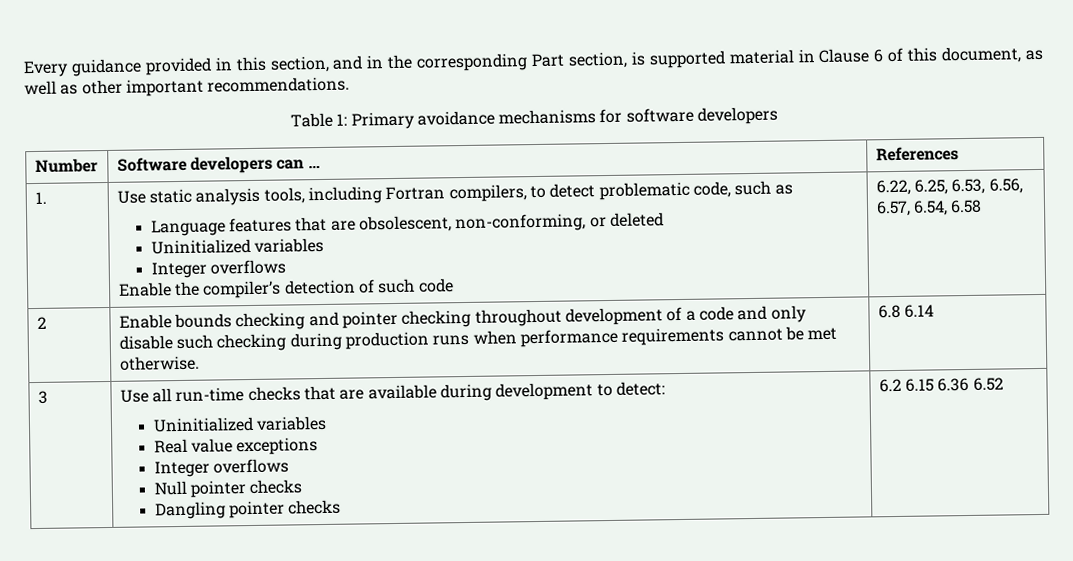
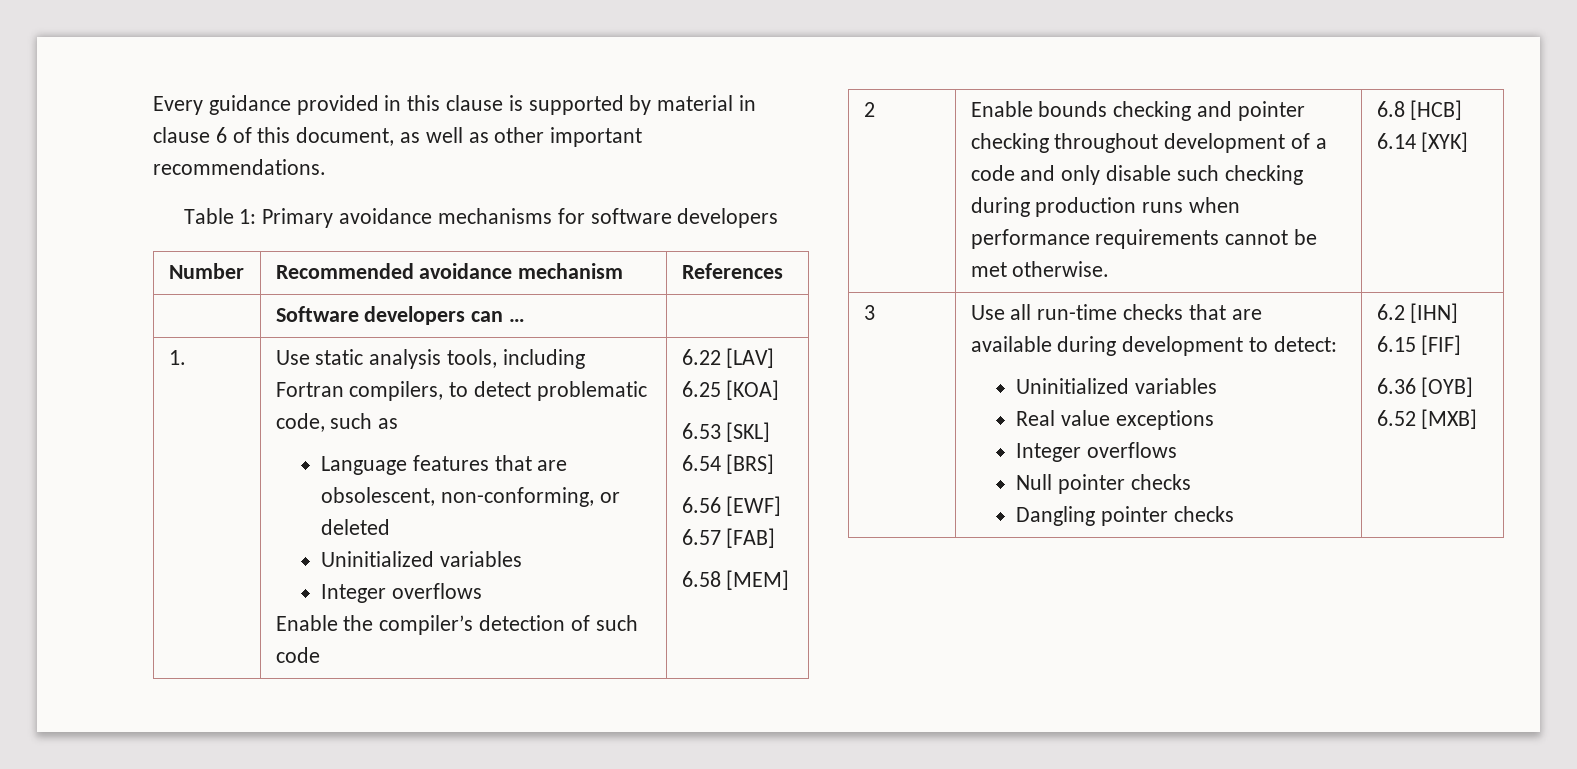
- Every guidance provided in this section, and in the corresponding Part section, is supported material in Clause 6 of this document, as well as other important recommendations.
+ Every guidance provided in this clause is supported by material in clause 6 of this document, as well as other important recommendations.
- Number | Software developers can … | References
+ Number | Recommended avoidance mechanism | References
+ | Software developers can … |
- 6.22, 6.25, 6.53, 6.56, 6.57, 6.54, 6.58
+ 6.22 [LAV] 6.25 [KOA]
+ 6.53 [SKL] 6.54 [BRS]
+ 6.56 [EWF] 6.57 [FAB]
+ 6.58 [MEM]
- 2 | Enable bounds checking and pointer checking throughout development of a code and only disable such checking during production runs when performance requirements cannot be met otherwise. | 6.8 6.14
+ 2 | Enable bounds checking and pointer checking throughout development of a code and only disable such checking during production runs when performance requirements cannot be met otherwise. | 6.8 [HCB] 6.14 [XYK]
  3 | Use all run-time checks that are available during development to detect:
  Uninitialized variables
  Real value exceptions
  Integer overflows
  Null pointer checks
- Dangling pointer checks | 6.2 6.15 6.36 6.52
+ Dangling pointer checks | 6.2 [IHN] 6.15 [FIF]
+ 6.36 [OYB] 6.52 [MXB]

